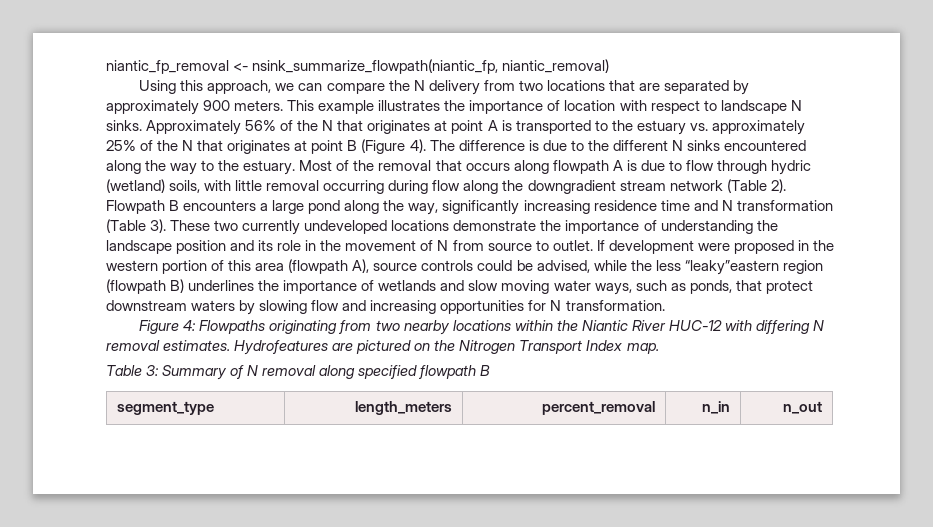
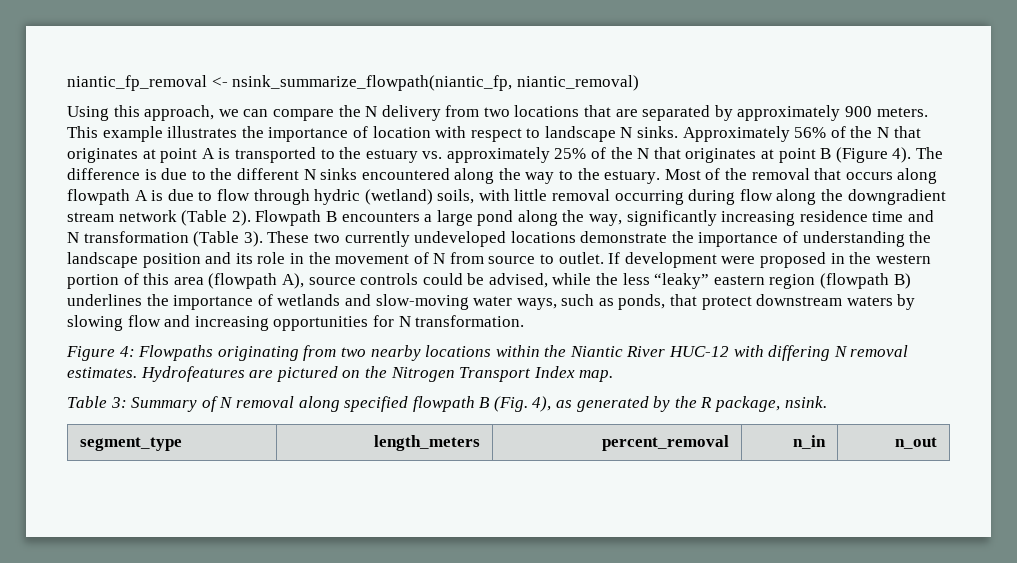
- If development were proposed in the western portion of this area (flowpath A), source controls could be advised, while the less “leaky”eastern region (flowpath B) underlines the importance of wetlands and slow moving water ways, such as ponds, that protect downstream waters by slowing flow and increasing opportunities for N transformation.
+ If development were proposed in the western portion of this area (flowpath A), source controls could be advised, while the less “leaky” eastern region (flowpath B) underlines the importance of wetlands and slow-moving water ways, such as ponds, that protect downstream waters by slowing flow and increasing opportunities for N transformation.
- Table 3: Summary of N removal along specified flowpath B
+ Table 3: Summary of N removal along specified flowpath B (Fig. 4), as generated by the R package, nsink.

